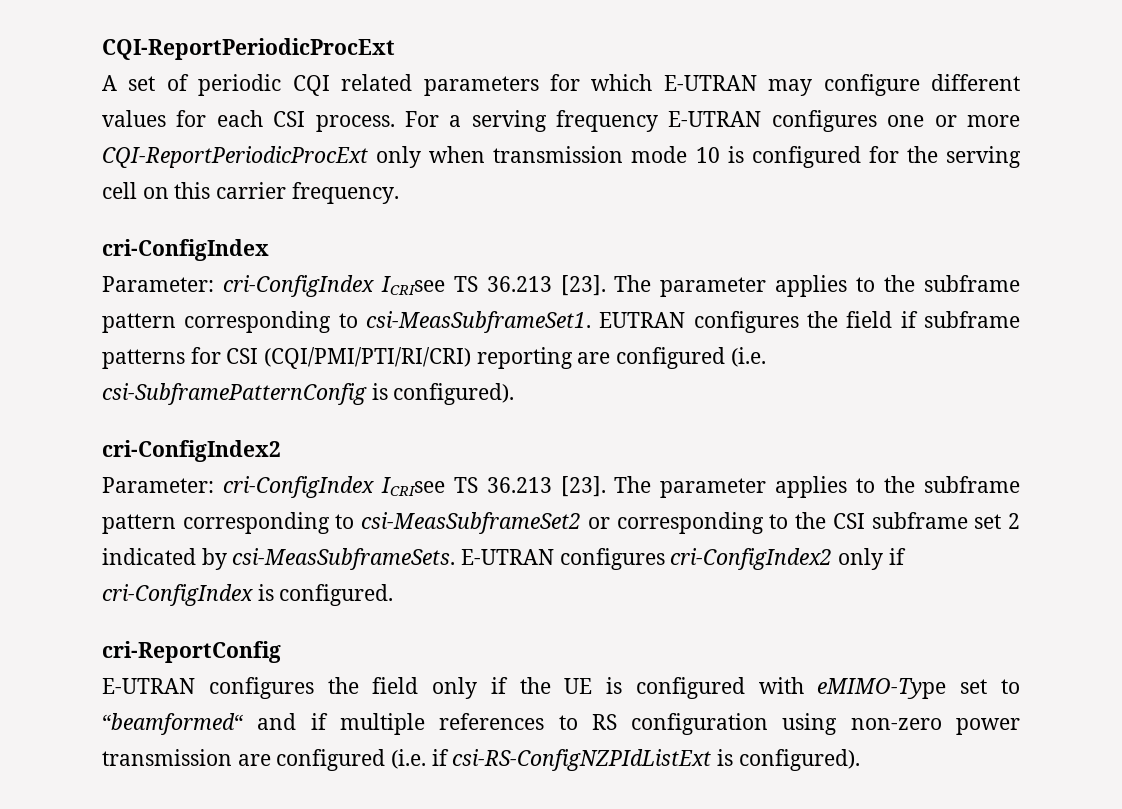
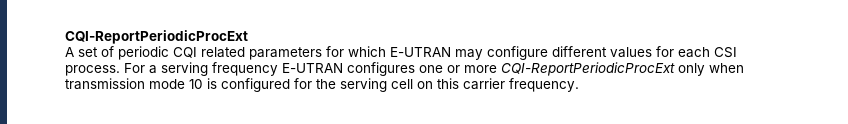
  For a serving frequency E-UTRAN configures one or more CQI-ReportPeriodicProcExt only when transmission mode 10 is configured for the serving cell on this carrier frequency.
- cri-ConfigIndex
- Parameter: cri-ConfigIndex ICRIsee TS 36.213 [23]. The parameter applies to the subframe pattern corresponding to csi-MeasSubframeSet1. EUTRAN configures the field if subframe patterns for CSI (CQI/PMI/PTI/RI/CRI) reporting are configured (i.e. csi-SubframePatternConfig is configured).
- cri-ConfigIndex2
- Parameter: cri-ConfigIndex ICRIsee TS 36.213 [23]. The parameter applies to the subframe pattern corresponding to csi-MeasSubframeSet2 or corresponding to the CSI subframe set 2 indicated by csi-MeasSubframeSets. E-UTRAN configures cri-ConfigIndex2 only if cri-ConfigIndex is configured.
- cri-ReportConfig
- E-UTRAN configures the field only if the UE is configured with eMIMO-Type set to “beamformed“ and if multiple references to RS configuration using non-zero power transmission are configured (i.e. if csi-RS-ConfigNZPIdListExt is configured).

